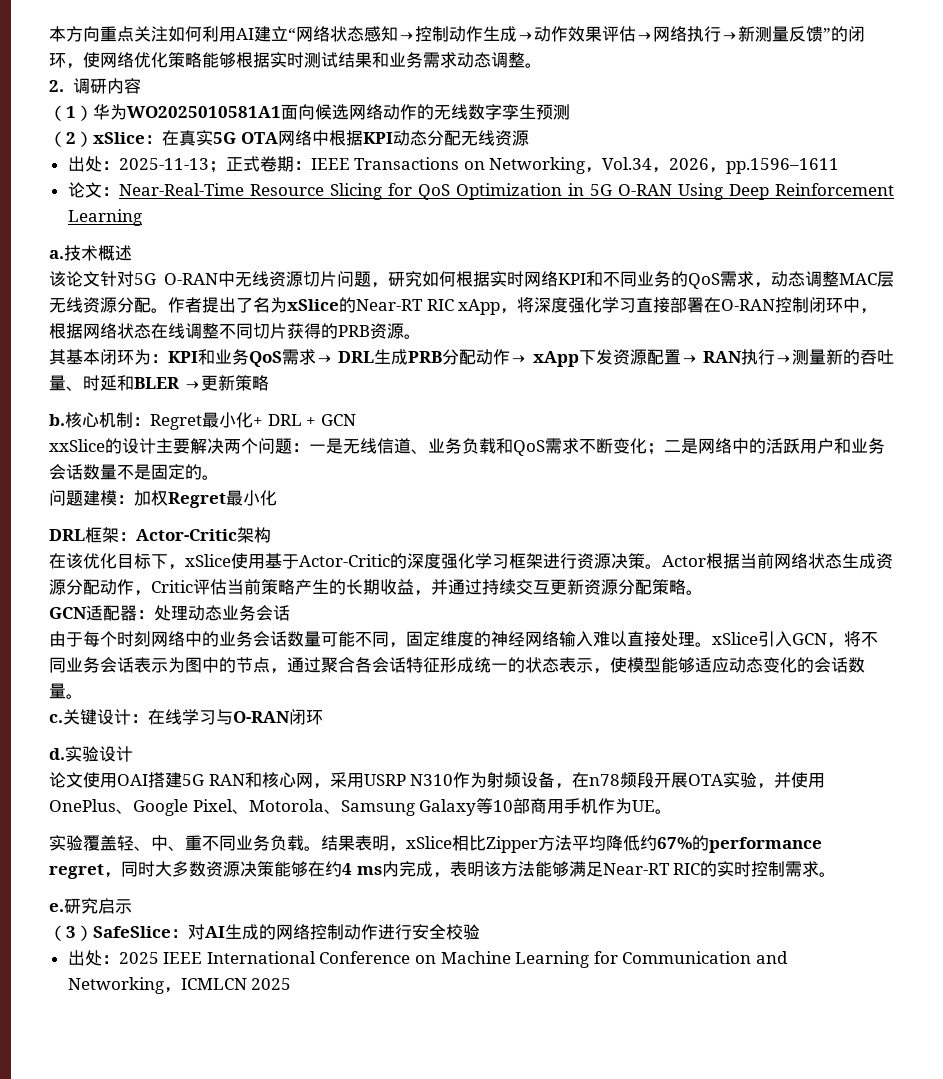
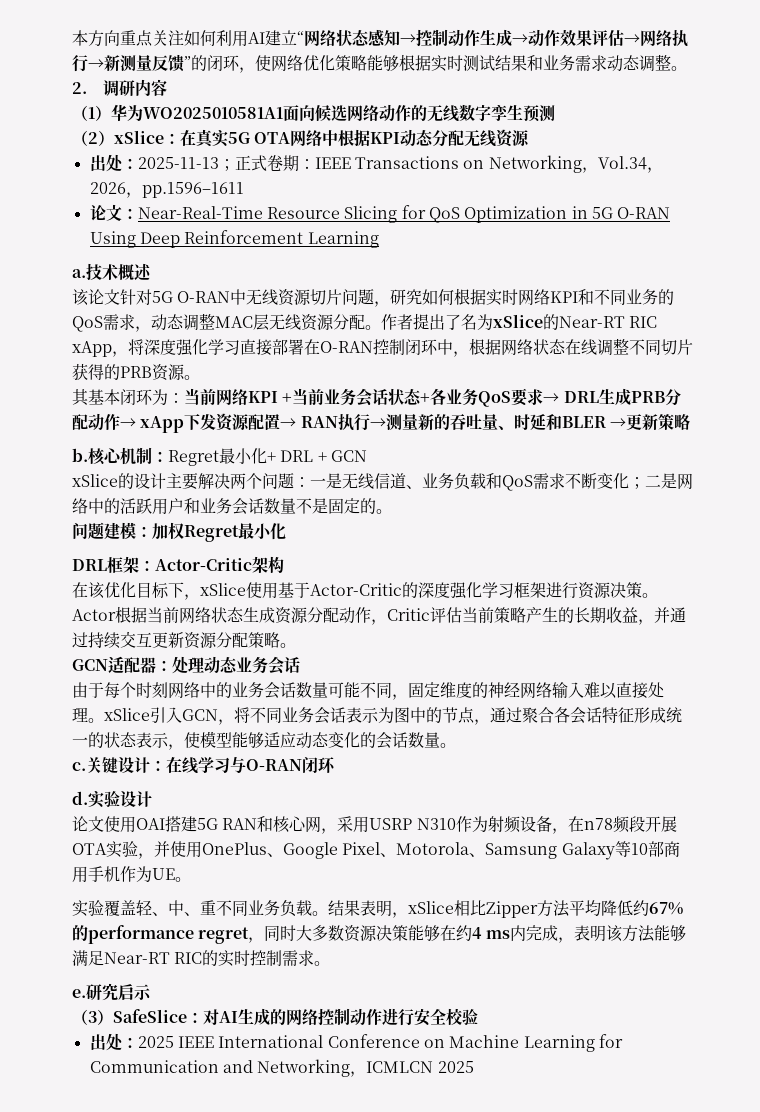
- 其基本闭环为：KPI和业务QoS需求→ DRL生成PRB分配动作→ xApp下发资源配置→ RAN执行→测量新的吞吐量、时延和BLER →更新策略
+ 其基本闭环为：当前网络KPI +当前业务会话状态+各业务QoS要求→ DRL生成PRB分配动作→ xApp下发资源配置→ RAN执行→测量新的吞吐量、时延和BLER →更新策略
- xxSlice的设计主要解决两个问题：一是无线信道、业务负载和QoS需求不断变化；二是网络中的活跃用户和业务会话数量不是固定的。
+ xSlice的设计主要解决两个问题：一是无线信道、业务负载和QoS需求不断变化；二是网络中的活跃用户和业务会话数量不是固定的。

